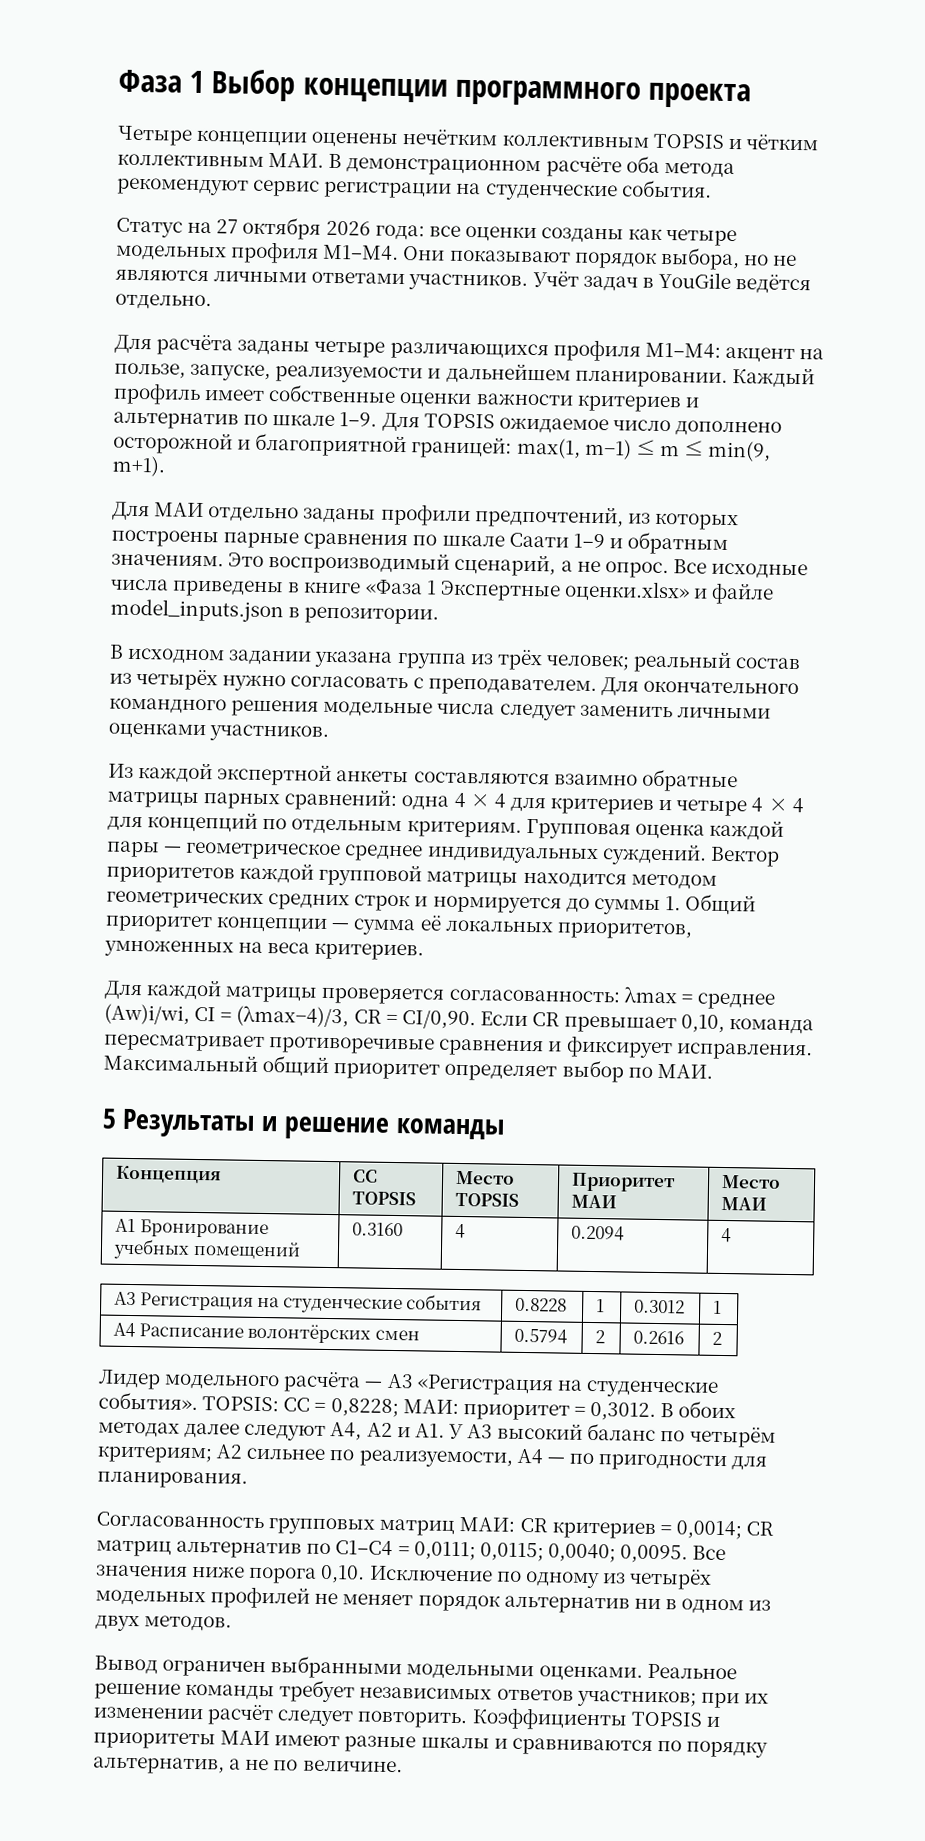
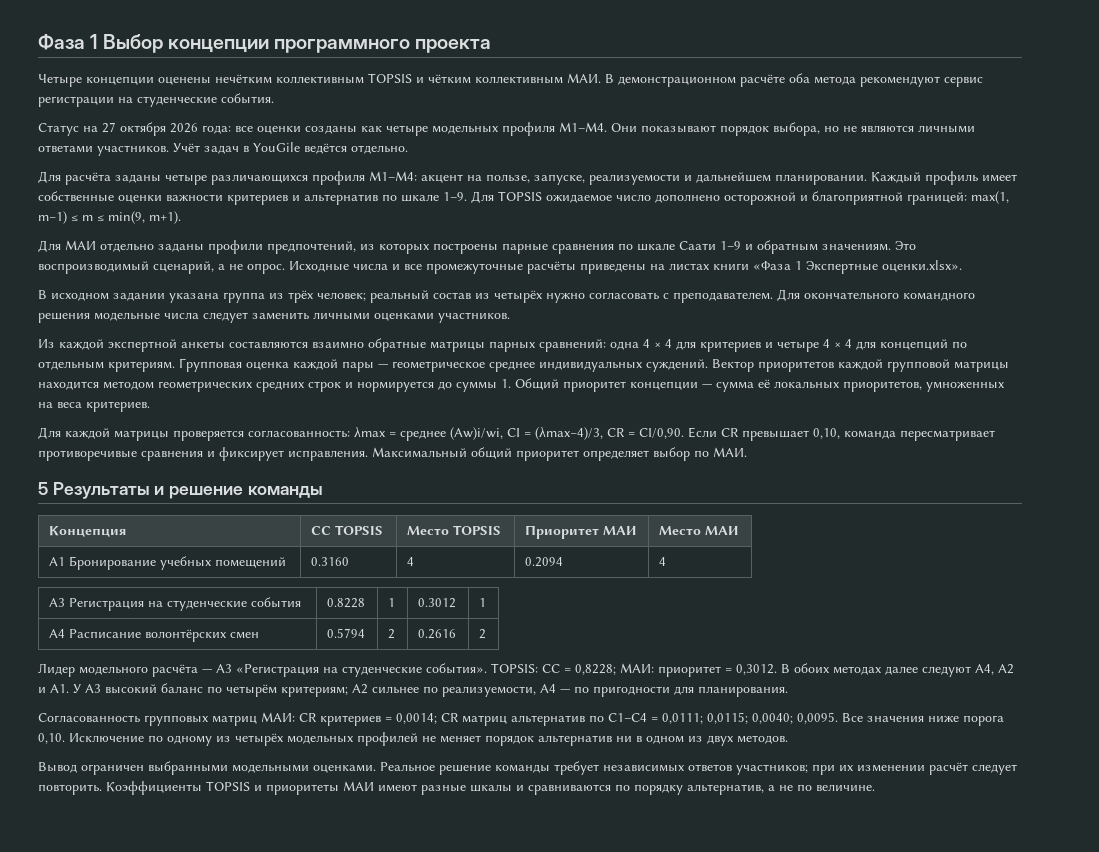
- Все исходные числа приведены в книге «Фаза 1 Экспертные оценки.xlsx» и файле model_inputs.json в репозитории.
+ Исходные числа и все промежуточные расчёты приведены на листах книги «Фаза 1 Экспертные оценки.xlsx».

